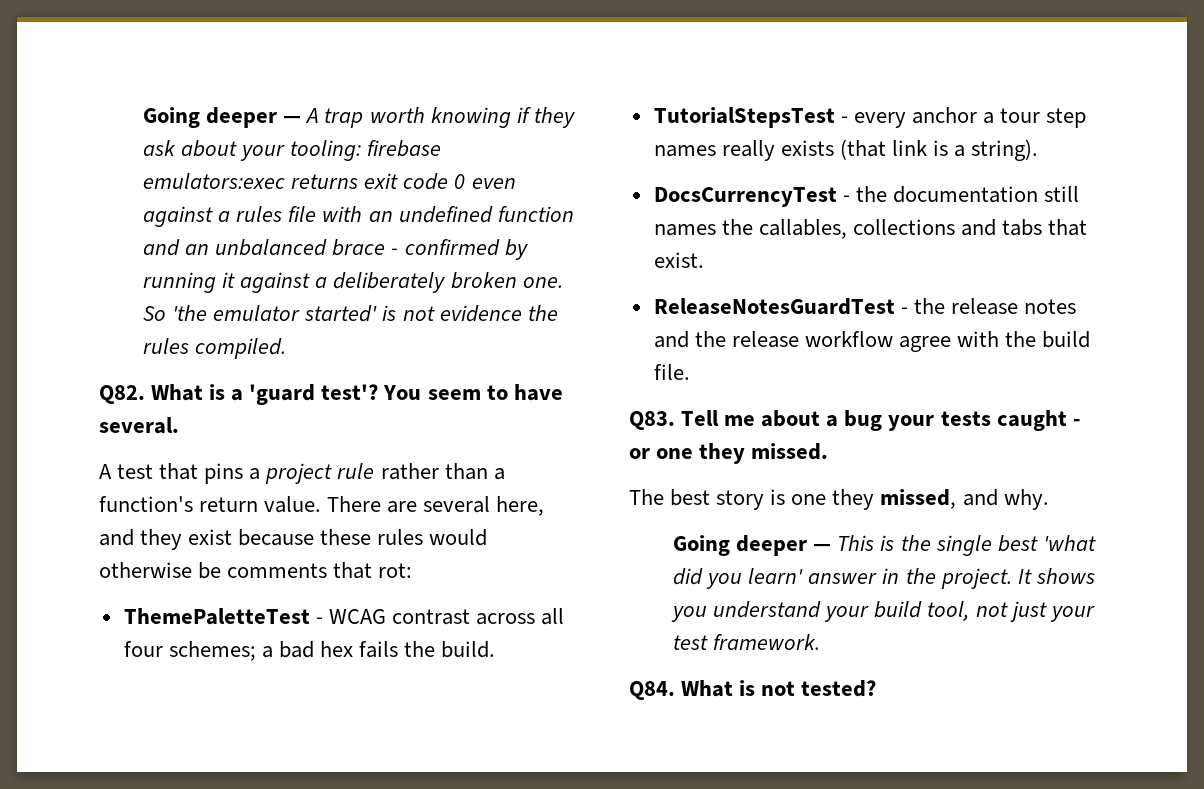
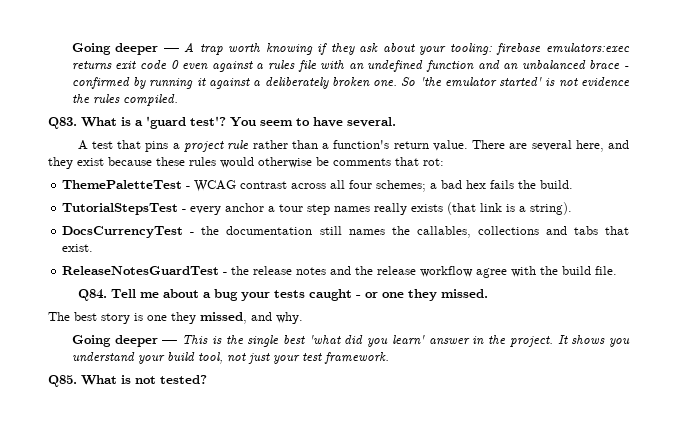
- Q82. What is a 'guard test'?
+ Q83. What is a 'guard test'?
- Q83. Tell me about a bug your tests caught - or one they missed.
+ Q84. Tell me about a bug your tests caught - or one they missed.
- Q84. What is not tested?
+ Q85. What is not tested?

